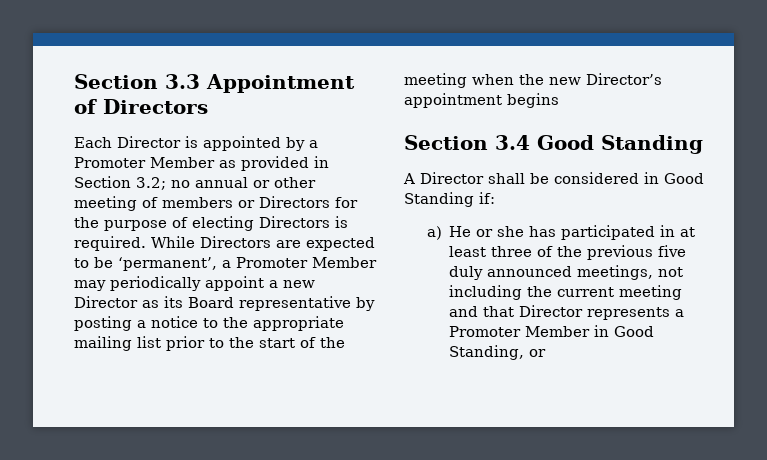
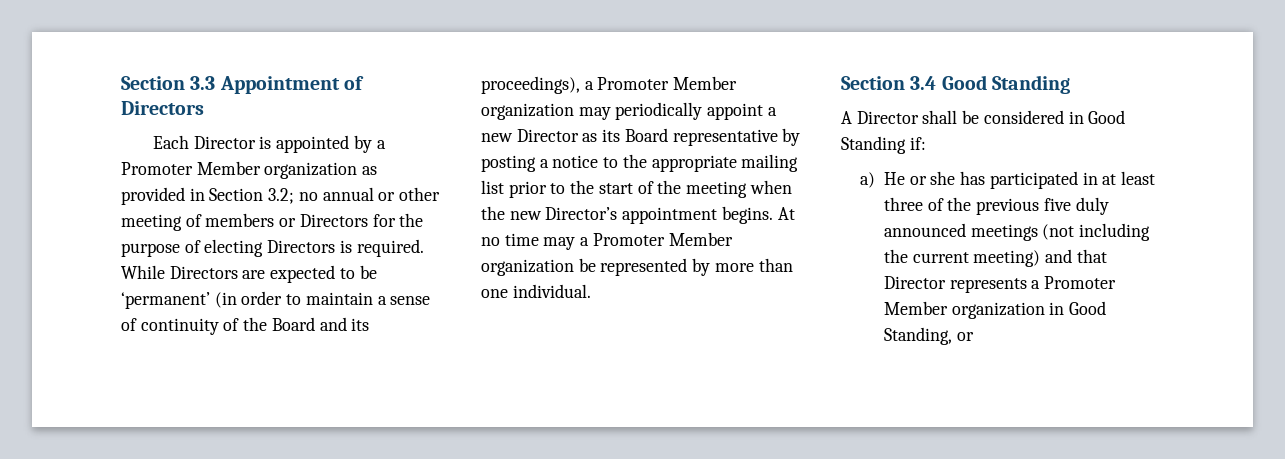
- Each Director is appointed by a Promoter Member as provided in Section 3.2; no annual or other meeting of members or Directors for the purpose of electing Directors is required.
+ Each Director is appointed by a Promoter Member organization as provided in Section 3.2; no annual or other meeting of members or Directors for the purpose of electing Directors is required.
- While Directors are expected to be ‘permanent’, a Promoter Member may periodically appoint a new Director as its Board representative by posting a notice to the appropriate mailing list prior to the start of the meeting when the new Director’s appointment begins
+ While Directors are expected to be ‘permanent’ (in order to maintain a sense of continuity of the Board and its proceedings), a Promoter Member organization may periodically appoint a new Director as its Board representative by posting a notice to the appropriate mailing list prior to the start of the meeting when the new Director’s appointment begins. At no time may a Promoter Member organization be represented by more than one individual.
- a) He or she has participated in at least three of the previous five duly announced meetings, not including the current meeting and that Director represents a Promoter Member in Good Standing, or
+ a) He or she has participated in at least three of the previous five duly announced meetings (not including the current meeting) and that Director represents a Promoter Member organization in Good Standing, or

